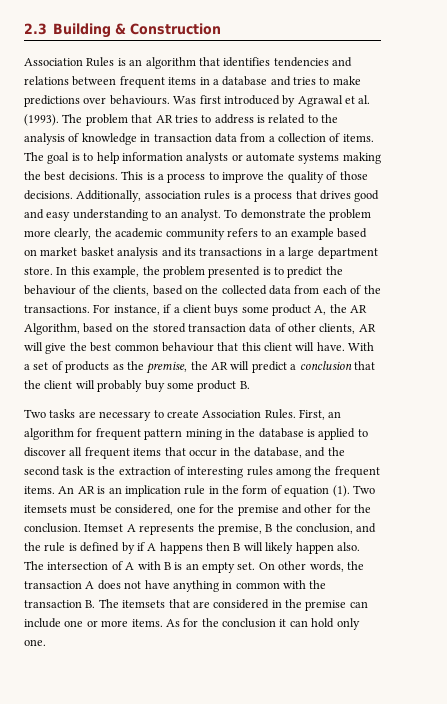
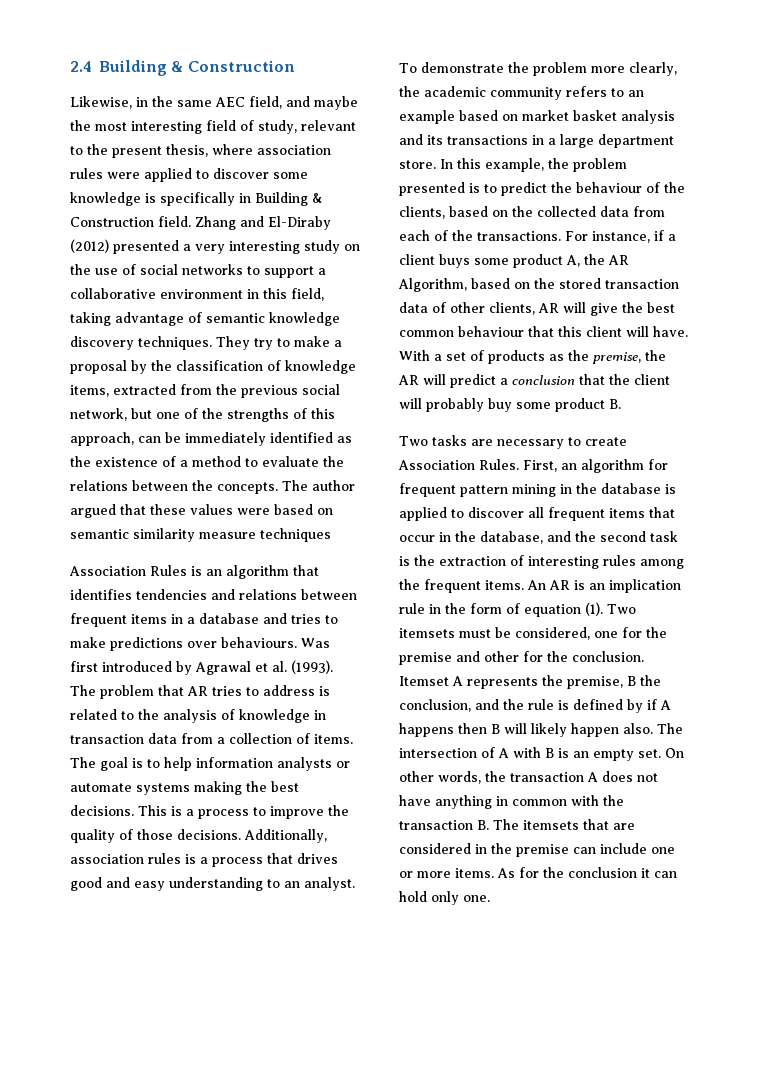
- 2.3 Building & Construction
+ 2.4 Building & Construction
+ Likewise, in the same AEC field, and maybe the most interesting field of study, relevant to the present thesis, where association rules were applied to discover some knowledge is specifically in Building & Construction field. Zhang and El-Diraby (2012) presented a very interesting study on the use of social networks to support a collaborative environment in this field, taking advantage of semantic knowledge discovery techniques. They try to make a proposal by the classification of knowledge items, extracted from the previous social network, but one of the strengths of this approach, can be immediately identified as the existence of a method to evaluate the relations between the concepts. The author argued that these values were based on semantic similarity measure techniques

